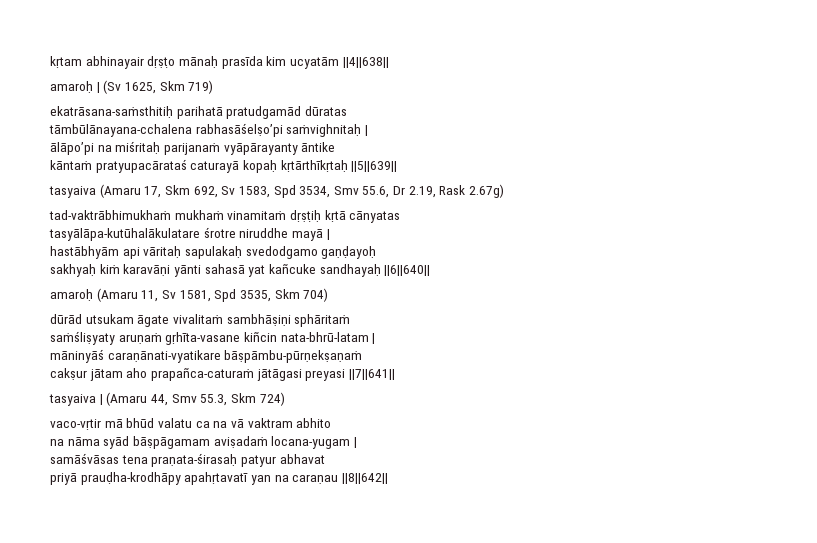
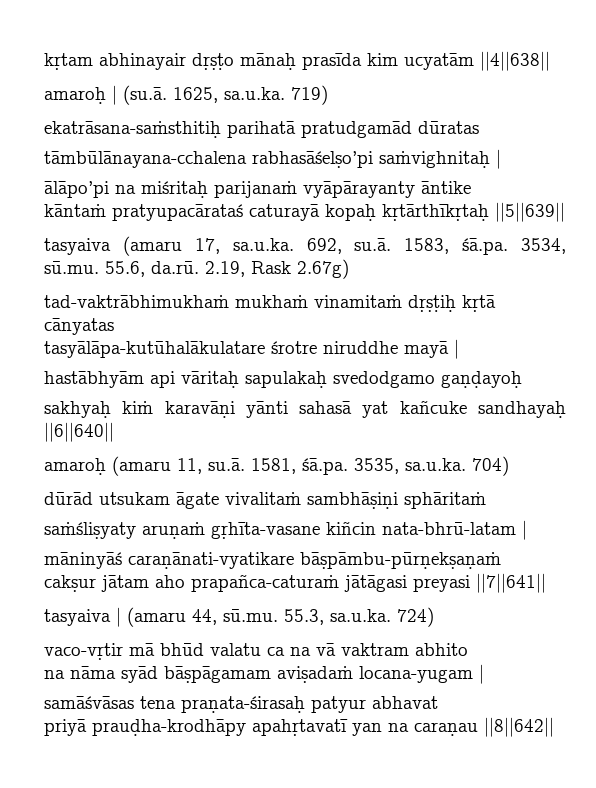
- amaroḥ | (Sv 1625, Skm 719)
+ amaroḥ | (su.ā. 1625, sa.u.ka. 719)
- tasyaiva (Amaru 17, Skm 692, Sv 1583, Spd 3534, Smv 55.6, Dr 2.19, Rask 2.67g)
+ tasyaiva (amaru 17, sa.u.ka. 692, su.ā. 1583, śā.pa. 3534, sū.mu. 55.6, da.rū. 2.19, Rask 2.67g)
- amaroḥ (Amaru 11, Sv 1581, Spd 3535, Skm 704)
+ amaroḥ (amaru 11, su.ā. 1581, śā.pa. 3535, sa.u.ka. 704)
- tasyaiva | (Amaru 44, Smv 55.3, Skm 724)
+ tasyaiva | (amaru 44, sū.mu. 55.3, sa.u.ka. 724)

